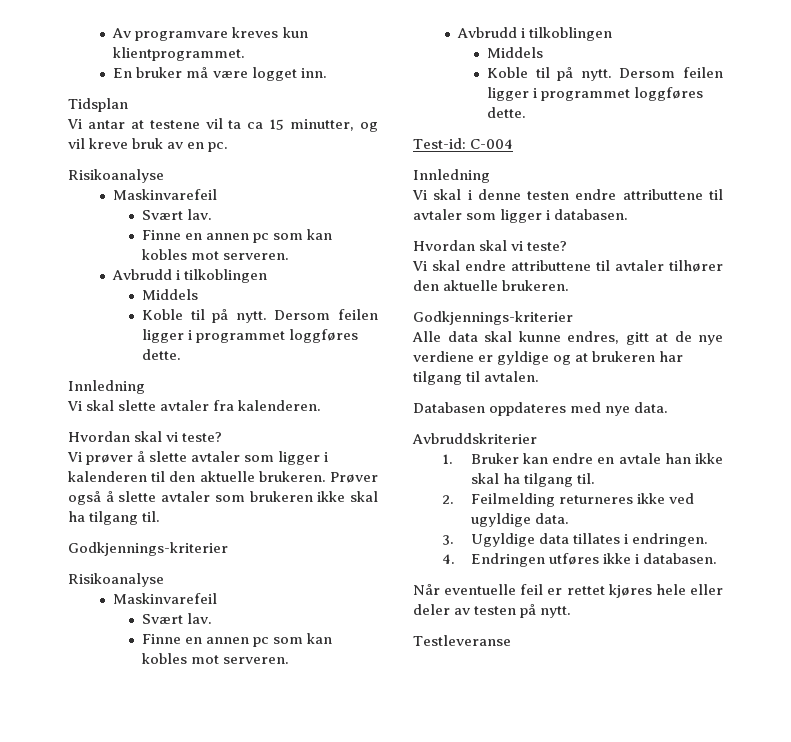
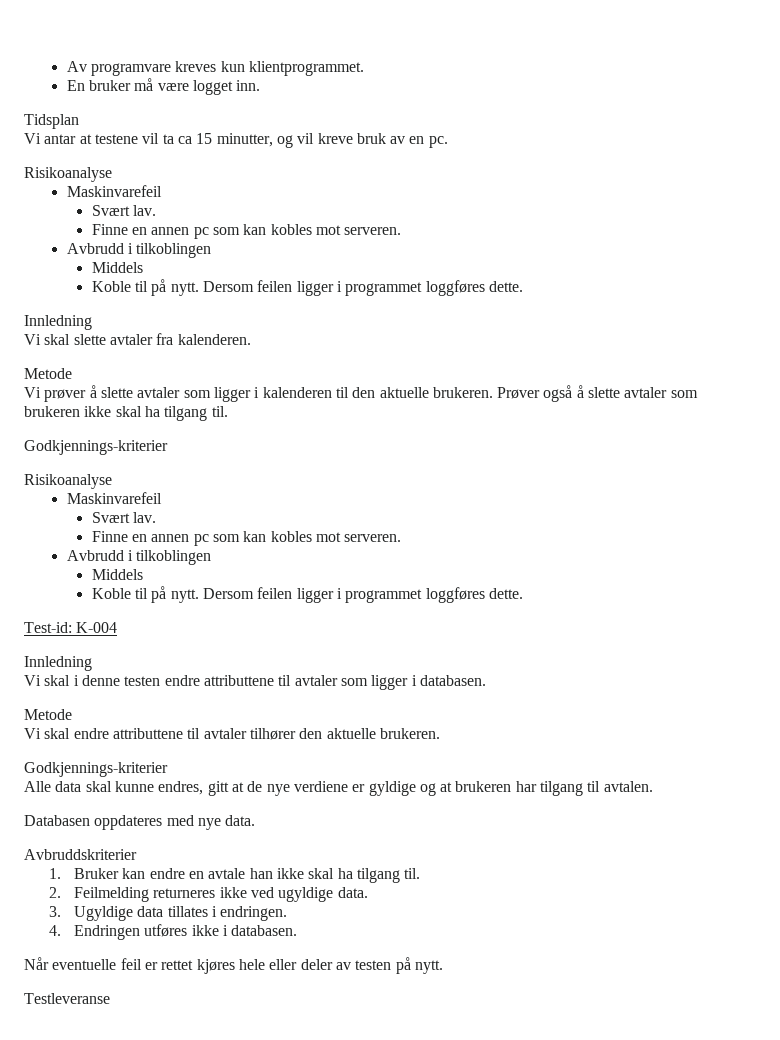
  Vi skal slette avtaler fra kalenderen.
- Hvordan skal vi teste?
+ Metode
- Test-id: C-004
+ Test-id: K-004
  Vi skal i denne testen endre attributtene til avtaler som ligger i databasen.
- Hvordan skal vi teste?
+ Metode

